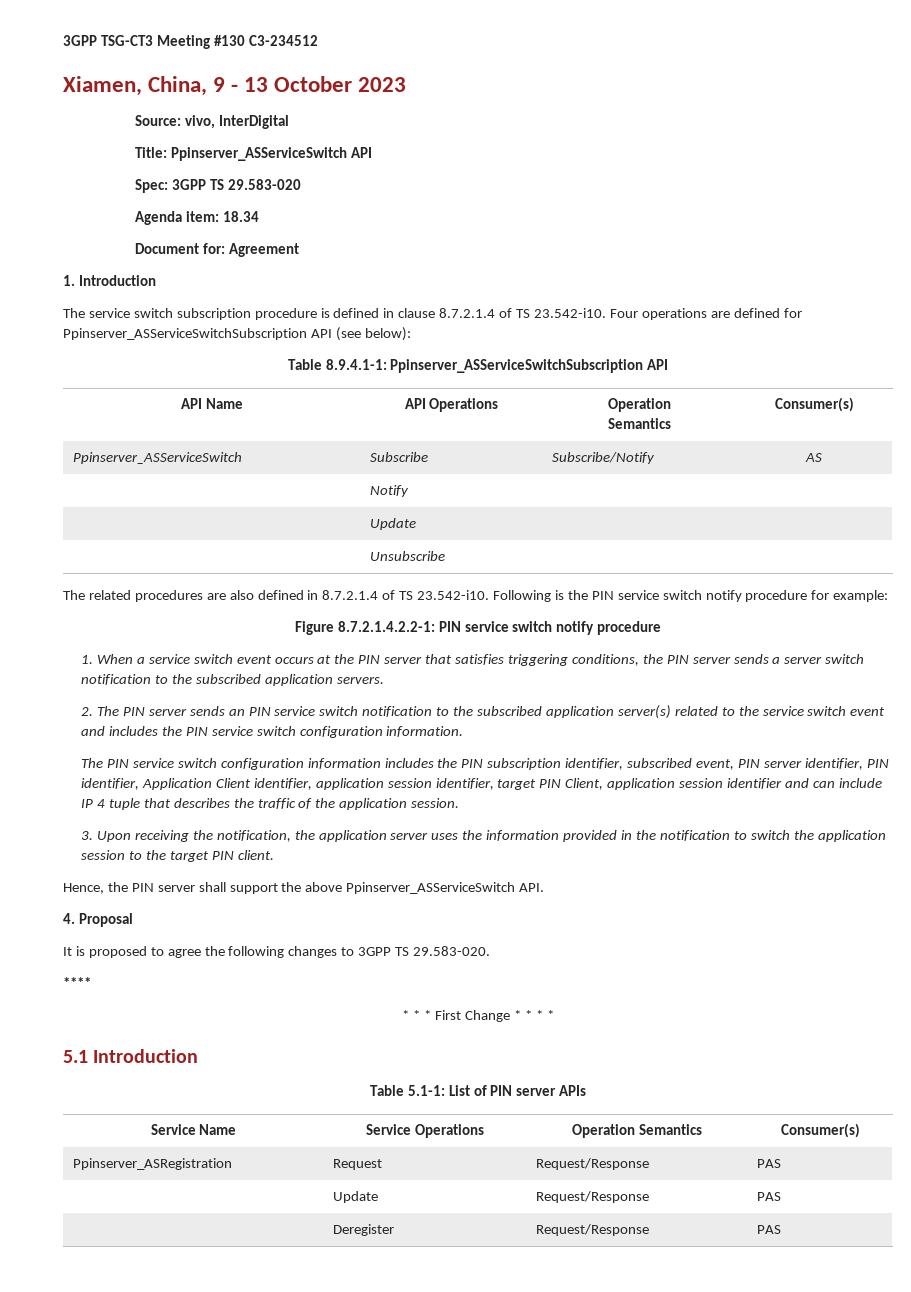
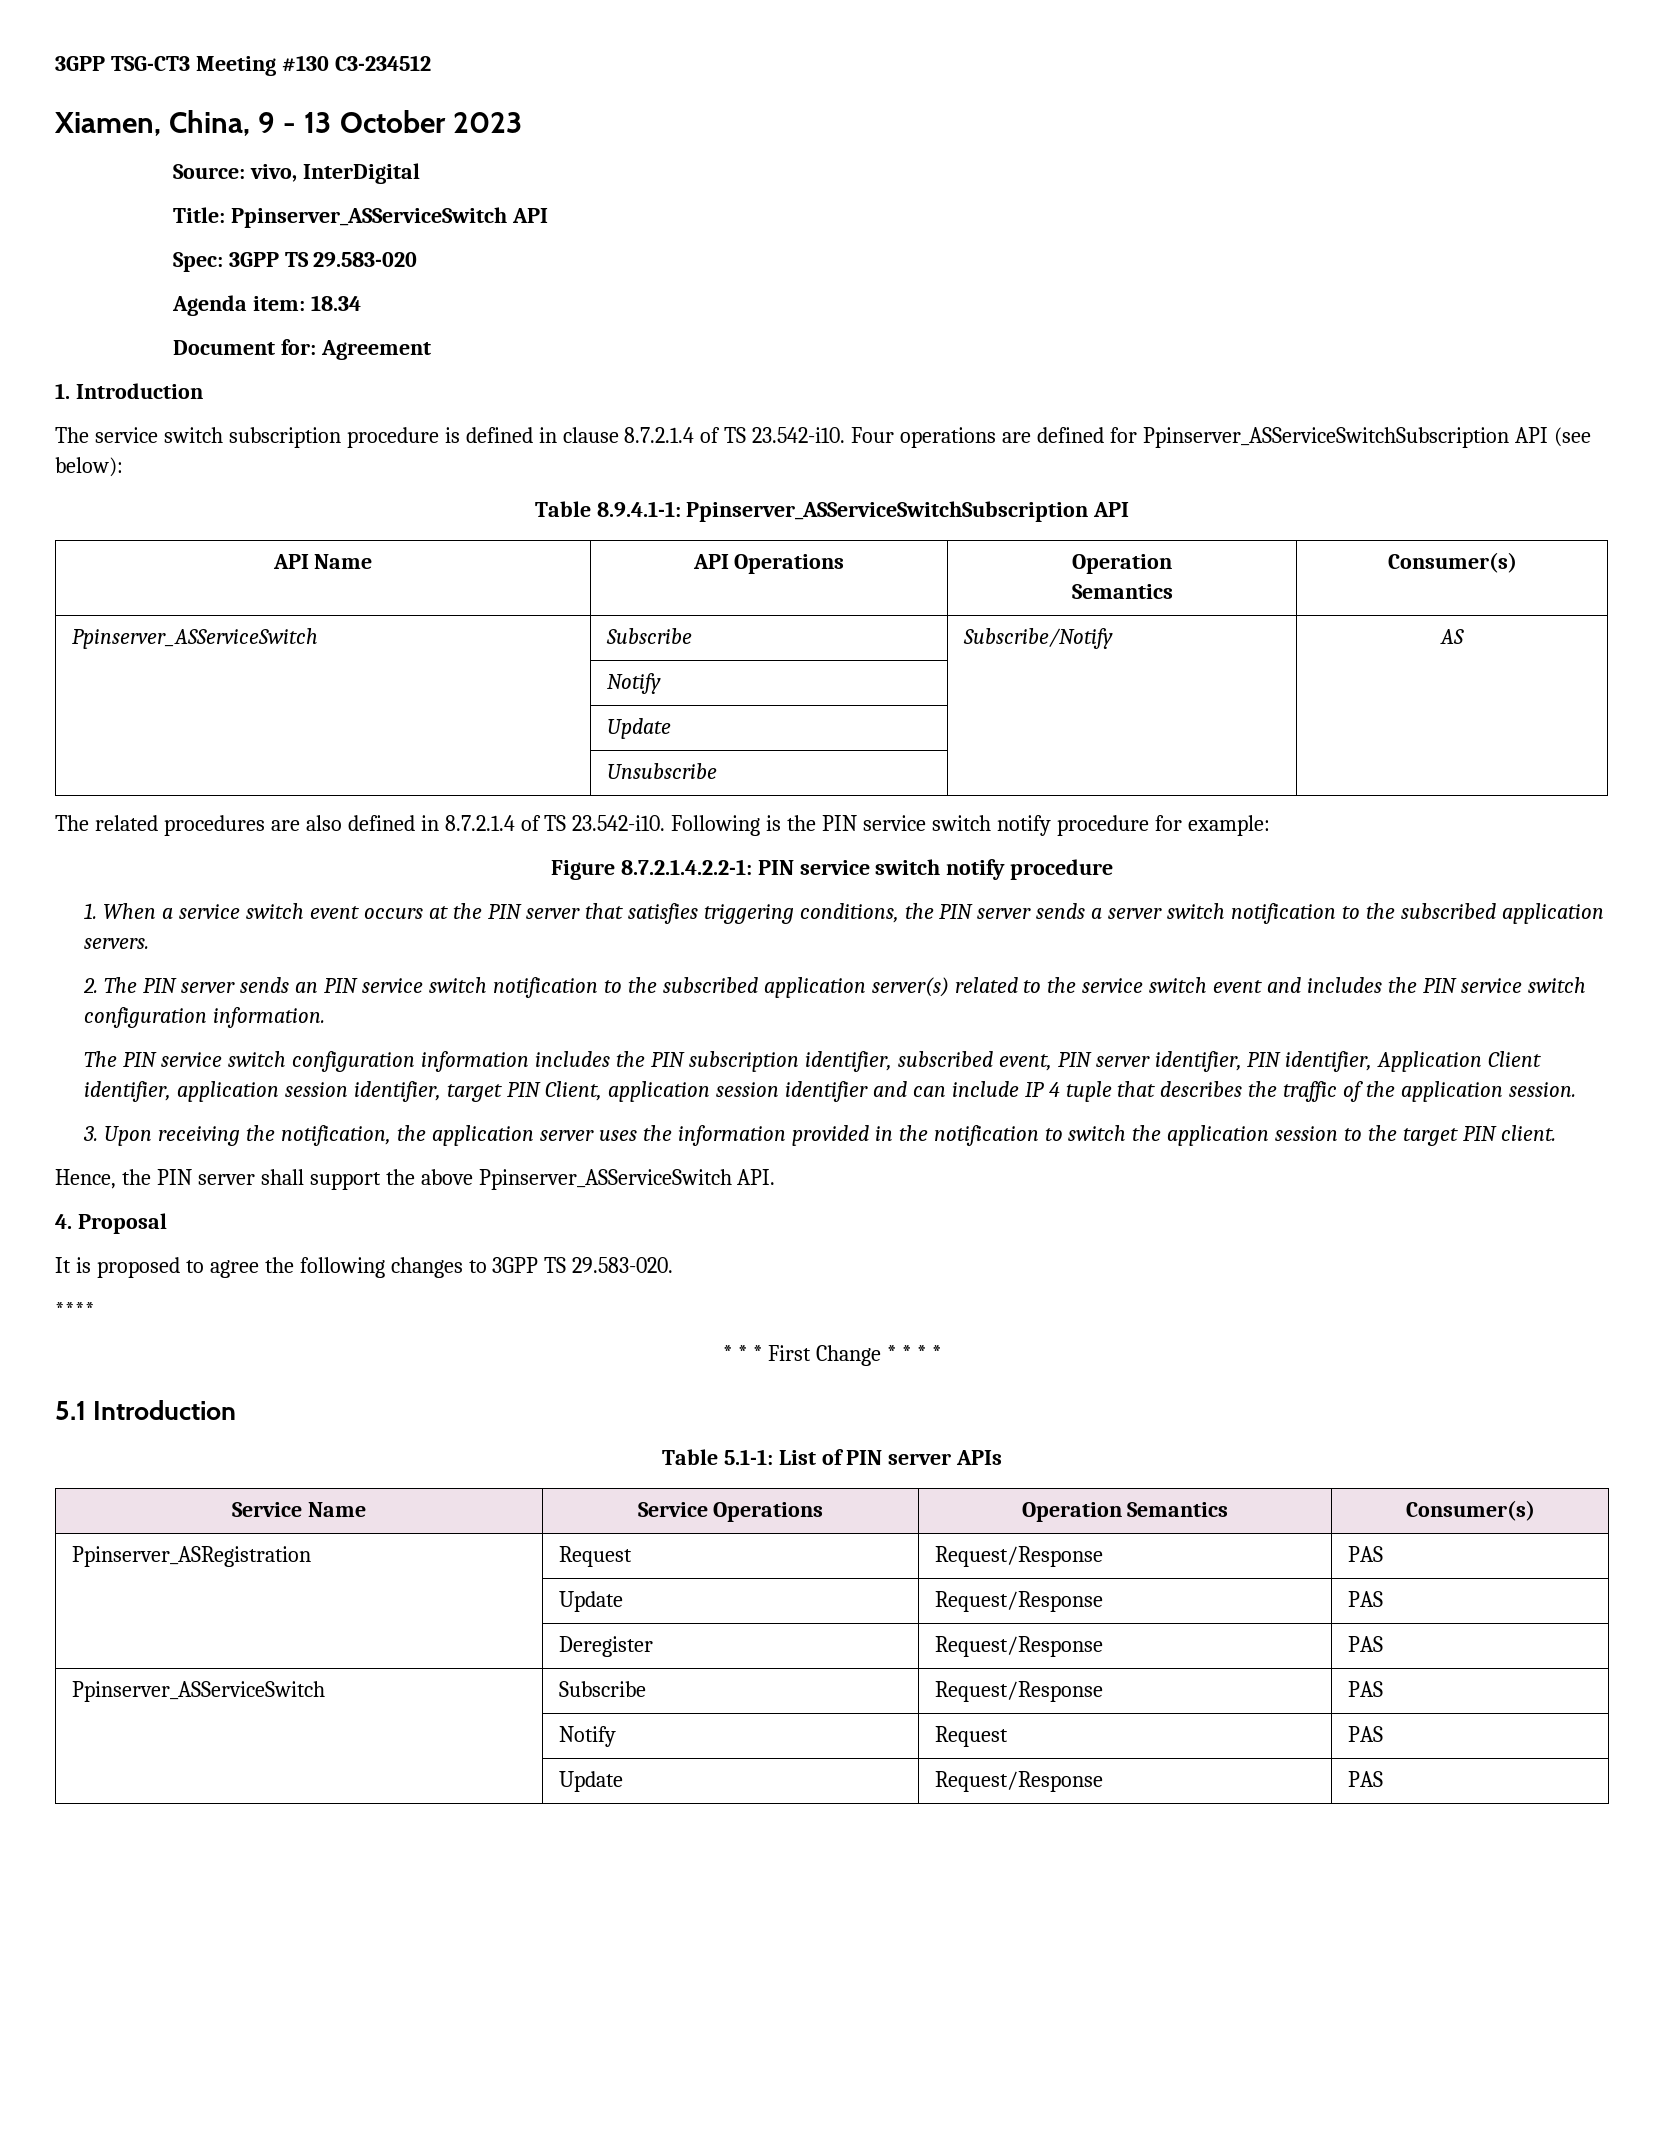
+ Ppinserver_ASServiceSwitch | Subscribe | Request/Response | PAS
+ | Notify | Request | PAS
+ | Update | Request/Response | PAS

